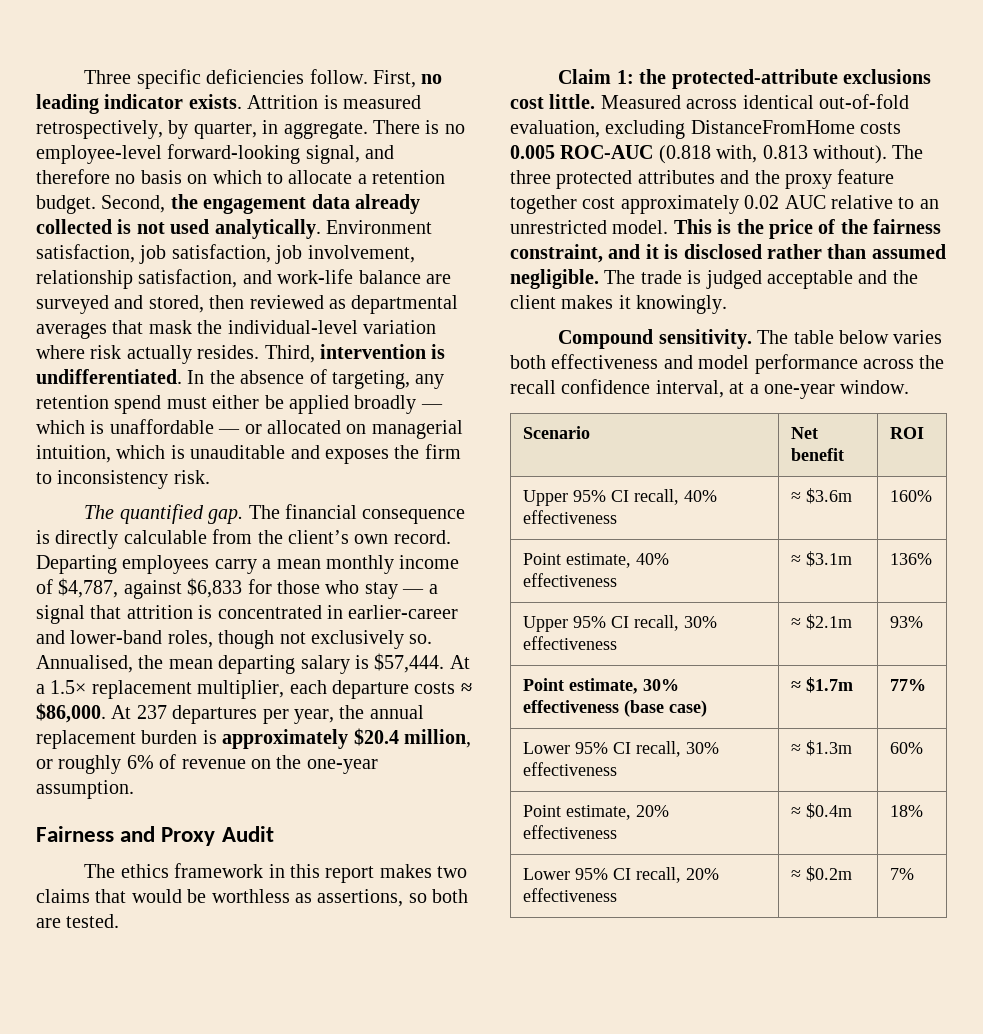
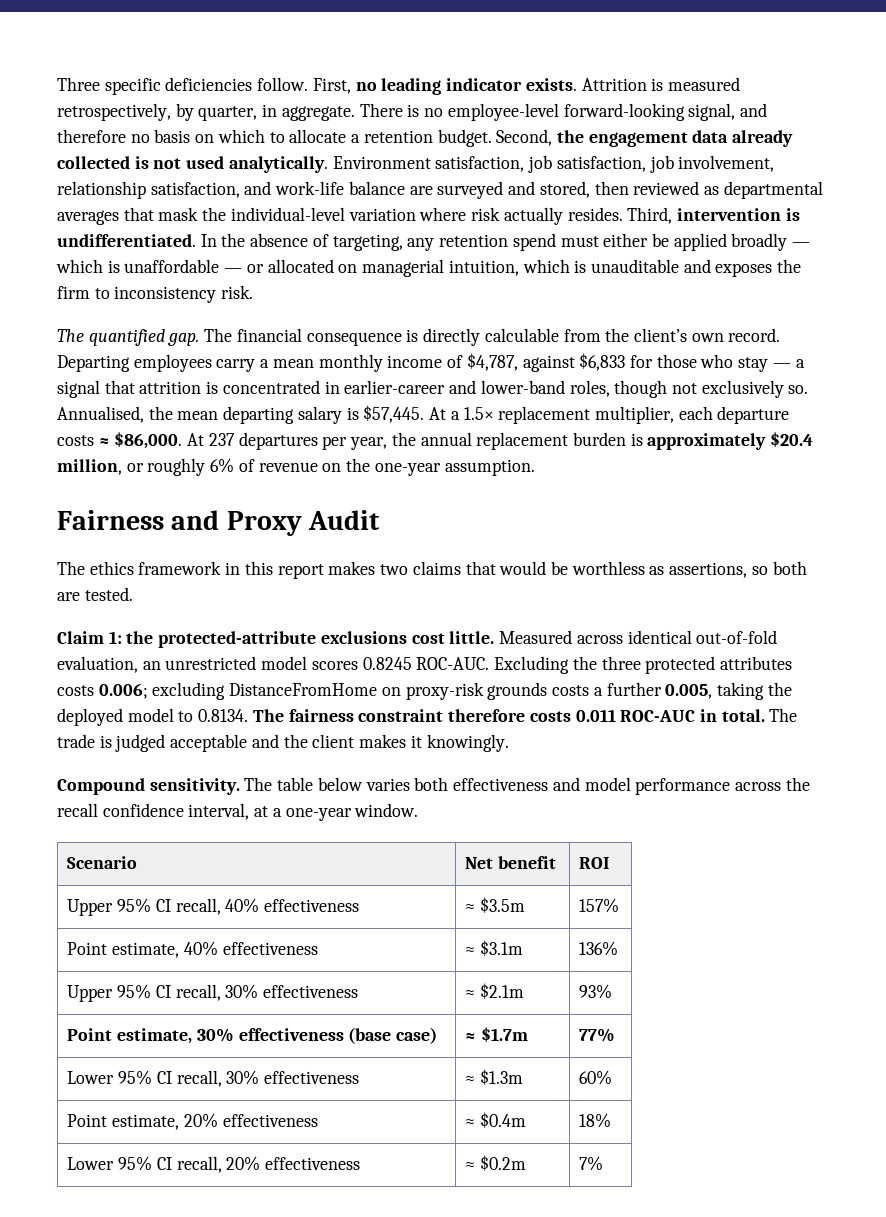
- Annualised, the mean departing salary is $57,444.
+ Annualised, the mean departing salary is $57,445.
- Measured across identical out-of-fold evaluation, excluding DistanceFromHome costs 0.005 ROC-AUC (0.818 with, 0.813 without). The three protected attributes and the proxy feature together cost approximately 0.02 AUC relative to an unrestricted model. This is the price of the fairness constraint, and it is disclosed rather than assumed negligible.
+ Measured across identical out-of-fold evaluation, an unrestricted model scores 0.8245 ROC-AUC. Excluding the three protected attributes costs 0.006; excluding DistanceFromHome on proxy-risk grounds costs a further 0.005, taking the deployed model to 0.8134. The fairness constraint therefore costs 0.011 ROC-AUC in total.
- Upper 95% CI recall, 40% effectiveness | ≈ $3.6m | 160%
+ Upper 95% CI recall, 40% effectiveness | ≈ $3.5m | 157%

